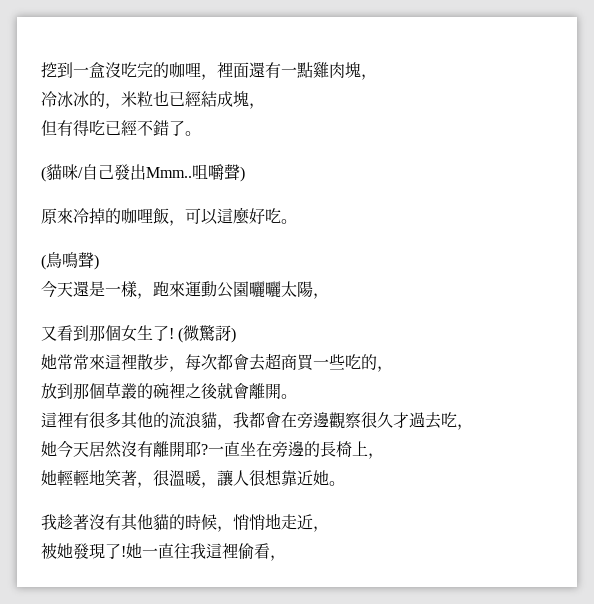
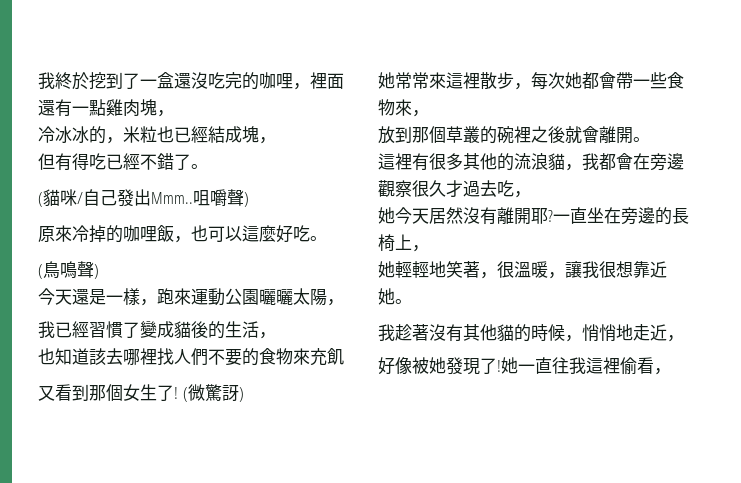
- 挖到一盒沒吃完的咖哩，裡面還有一點雞肉塊，
+ 我終於挖到了一盒還沒吃完的咖哩，裡面還有一點雞肉塊，
- 原來冷掉的咖哩飯，可以這麼好吃。
+ 原來冷掉的咖哩飯，也可以這麼好吃。
+ 我已經習慣了變成貓後的生活，
+ 也知道該去哪裡找人們不要的食物來充飢
- 她常常來這裡散步，每次都會去超商買一些吃的，
+ 她常常來這裡散步，每次她都會帶一些食物來，
- 她輕輕地笑著，很溫暖，讓人很想靠近她。
+ 她輕輕地笑著，很溫暖，讓我很想靠近她。
- 被她發現了!
+ 好像被她發現了!

